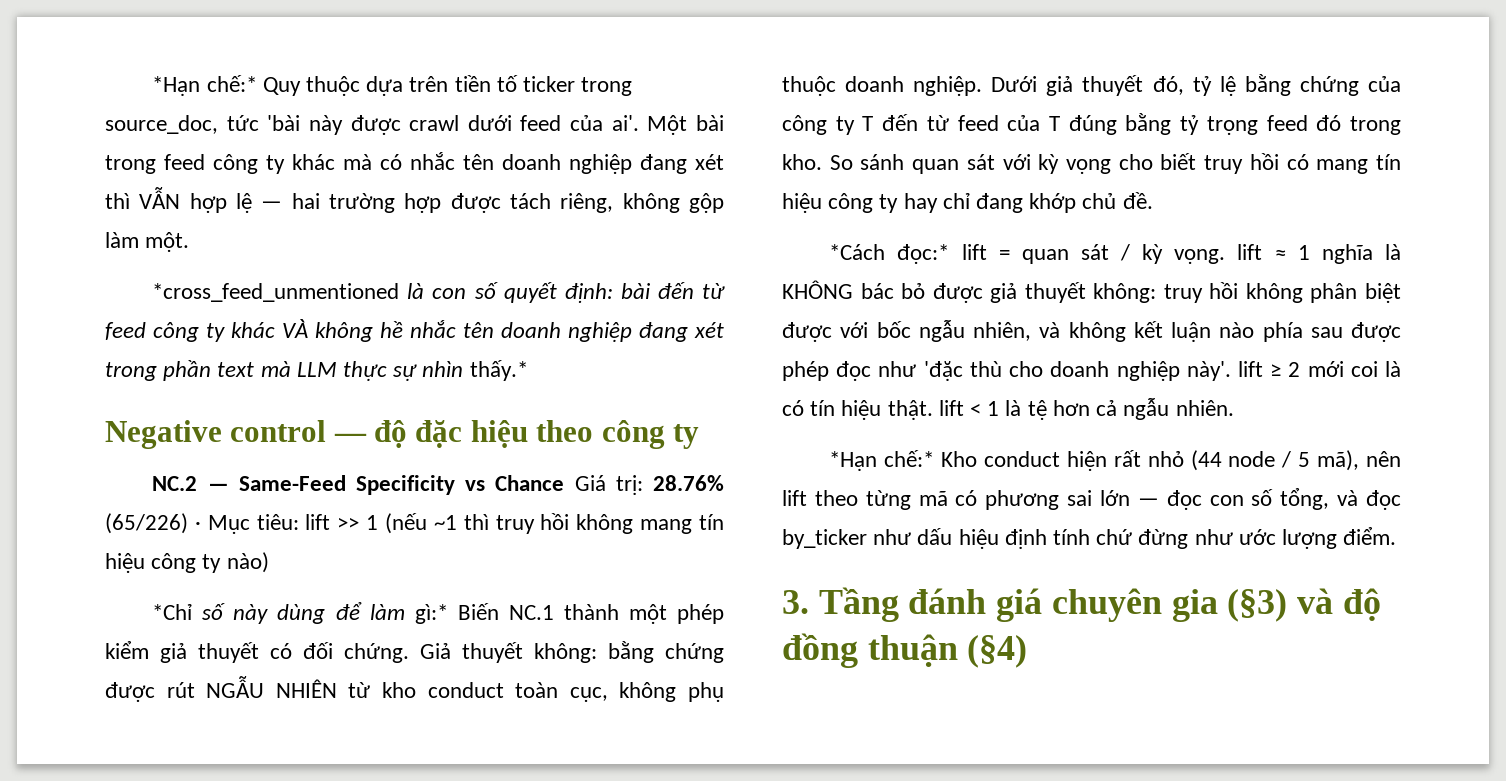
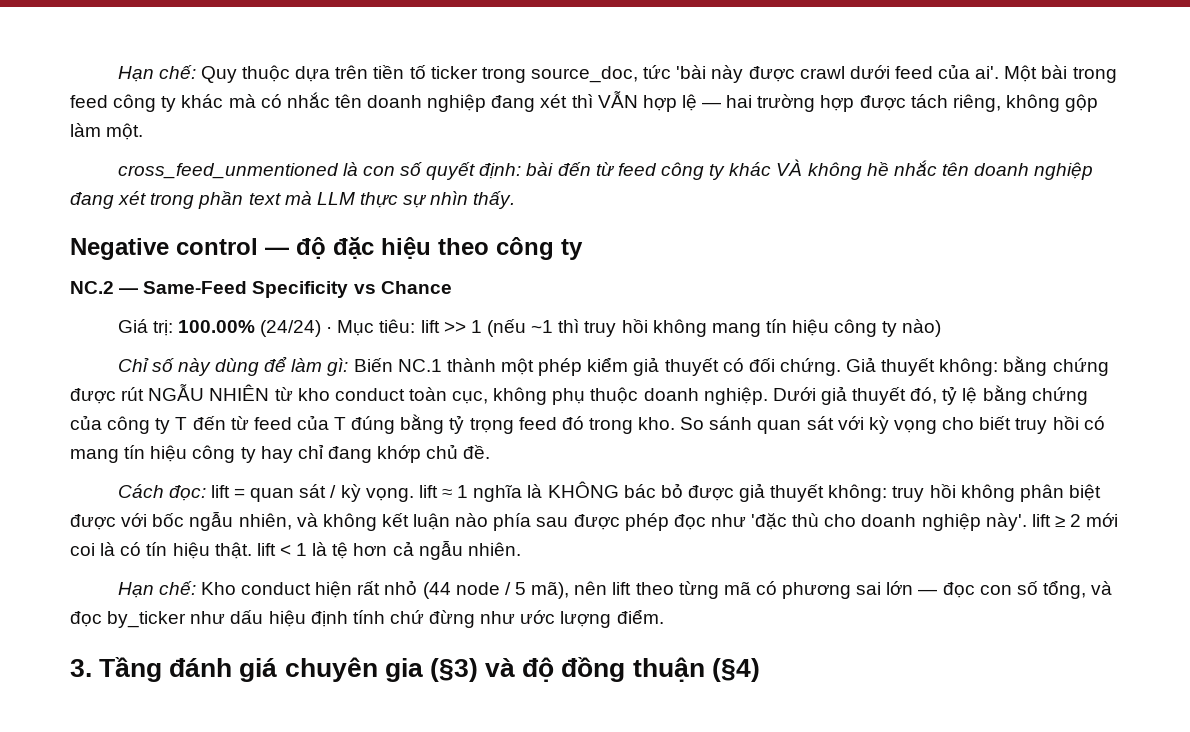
- *Hạn chế:* Quy thuộc dựa trên tiền tố ticker trong source_doc, tức 'bài này được crawl dưới feed của ai'.
+ Hạn chế: Quy thuộc dựa trên tiền tố ticker trong source_doc, tức 'bài này được crawl dưới feed của ai'.
- *cross_feed_unmentioned là con số quyết định: bài đến từ feed công ty khác VÀ không hề nhắc tên doanh nghiệp đang xét trong phần text mà LLM thực sự nhìn thấy.*
+ cross_feed_unmentioned là con số quyết định: bài đến từ feed công ty khác VÀ không hề nhắc tên doanh nghiệp đang xét trong phần text mà LLM thực sự nhìn thấy.
- NC.2 — Same-Feed Specificity vs Chance Giá trị: 28.76% (65/226) · Mục tiêu: lift >> 1 (nếu ~1 thì truy hồi không mang tín hiệu công ty nào)
+ NC.2 — Same-Feed Specificity vs Chance
+ Giá trị: 100.00% (24/24) · Mục tiêu: lift >> 1 (nếu ~1 thì truy hồi không mang tín hiệu công ty nào)
- *Chỉ số này dùng để làm gì:* Biến NC.1 thành một phép kiểm giả thuyết có đối chứng.
+ Chỉ số này dùng để làm gì: Biến NC.1 thành một phép kiểm giả thuyết có đối chứng.
- *Cách đọc:* lift = quan sát / kỳ vọng. lift ≈ 1 nghĩa là KHÔNG bác bỏ được giả thuyết không:
+ Cách đọc: lift = quan sát / kỳ vọng. lift ≈ 1 nghĩa là KHÔNG bác bỏ được giả thuyết không:
- *Hạn chế:* Kho conduct hiện rất nhỏ (44 node / 5 mã), nên lift theo từng mã có phương sai lớn — đọc con số tổng, và đọc by_ticker như dấu hiệu định tính chứ đừng như ước lượng điểm.
+ Hạn chế: Kho conduct hiện rất nhỏ (44 node / 5 mã), nên lift theo từng mã có phương sai lớn — đọc con số tổng, và đọc by_ticker như dấu hiệu định tính chứ đừng như ước lượng điểm.

